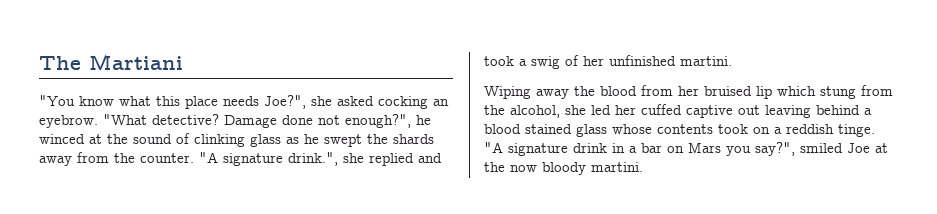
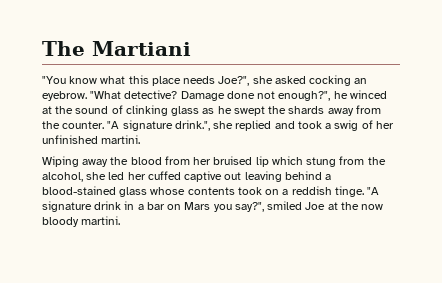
- Wiping away the blood from her bruised lip which stung from the alcohol, she led her cuffed captive out leaving behind a blood stained glass whose contents took on a reddish tinge.
+ Wiping away the blood from her bruised lip which stung from the alcohol, she led her cuffed captive out leaving behind a blood-stained glass whose contents took on a reddish tinge.

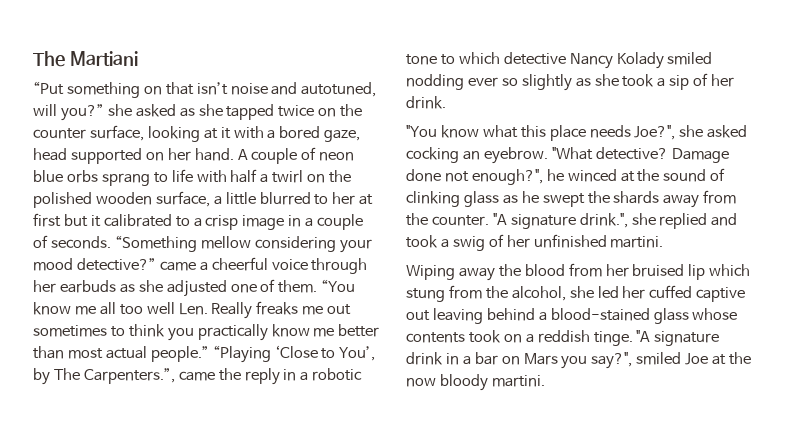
+ “Put something on that isn’t noise and autotuned, will you?” she asked as she tapped twice on the counter surface, looking at it with a bored gaze, head supported on her hand. A couple of neon blue orbs sprang to life with half a twirl on the polished wooden surface, a little blurred to her at first but it calibrated to a crisp image in a couple of seconds. “Something mellow considering your mood detective?” came a cheerful voice through her earbuds as she adjusted one of them. “You know me all too well Len. Really freaks me out sometimes to think you practically know me better than most actual people.” “Playing ‘Close to You’, by The Carpenters.”, came the reply in a robotic tone to which detective Nancy Kolady smiled nodding ever so slightly as she took a sip of her drink.

